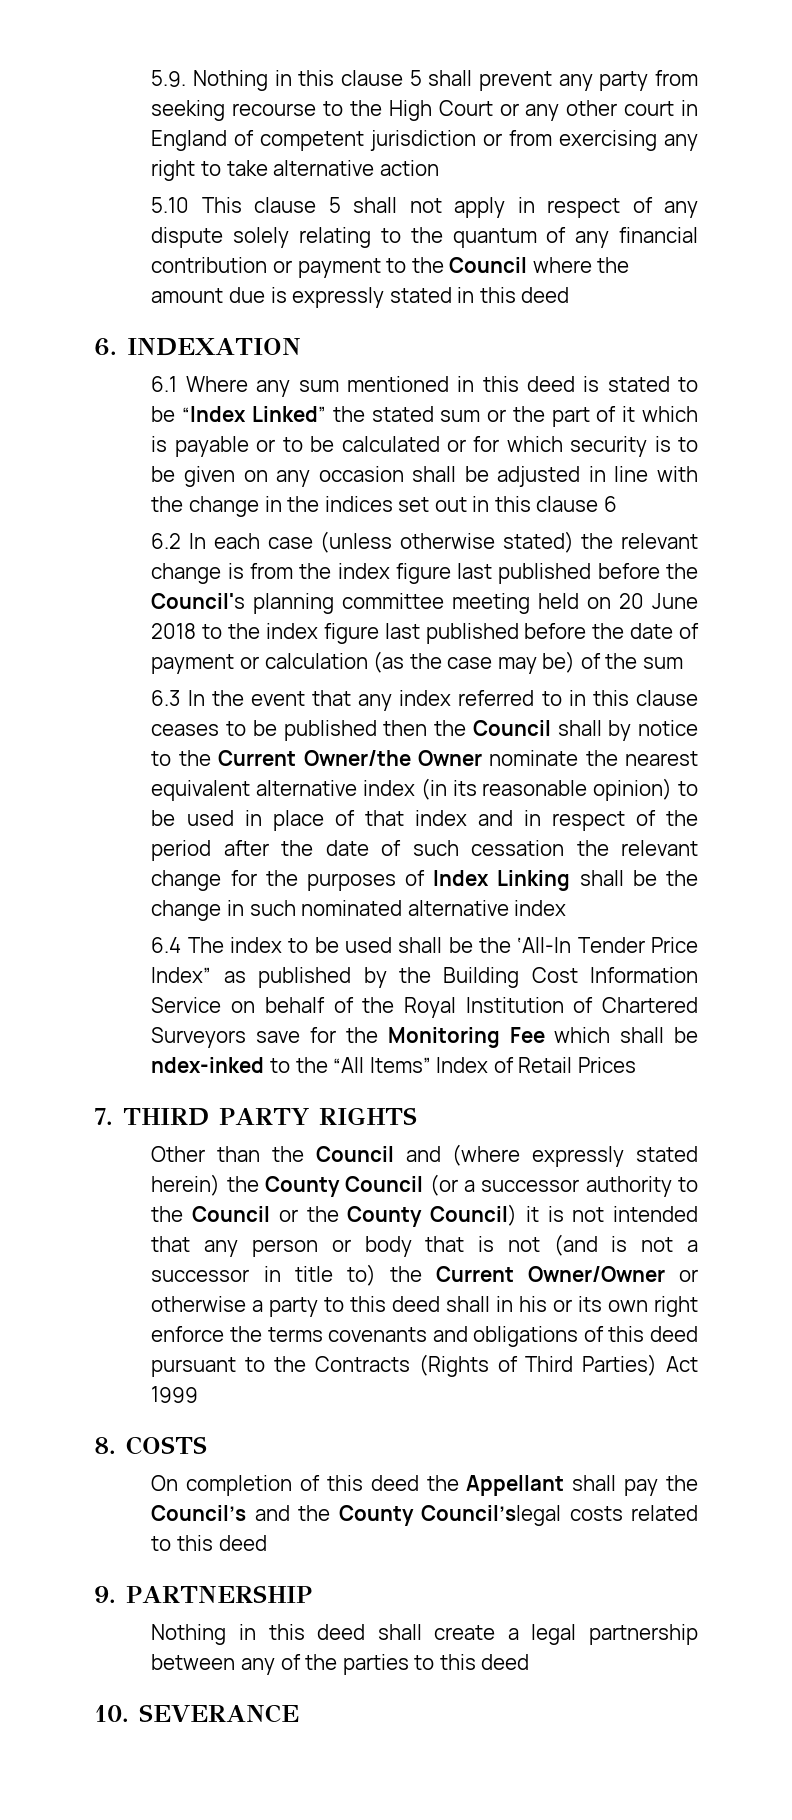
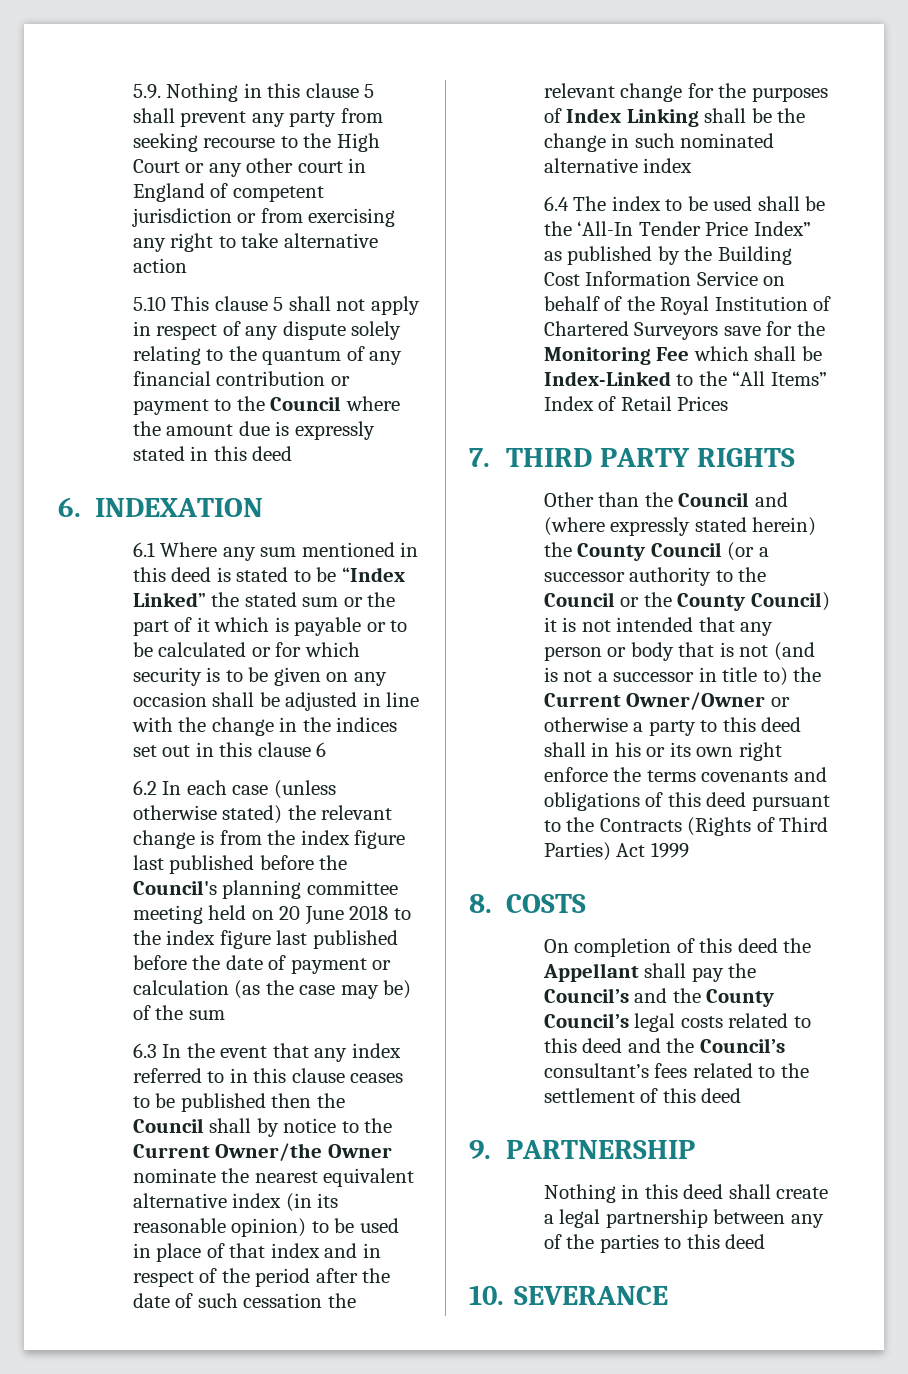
- 6.4 The index to be used shall be the ‘All-In Tender Price Index” as published by the Building Cost Information Service on behalf of the Royal Institution of Chartered Surveyors save for the Monitoring Fee which shall be ndex-inked to the “All Items” Index of Retail Prices
+ 6.4 The index to be used shall be the ‘All-In Tender Price Index” as published by the Building Cost Information Service on behalf of the Royal Institution of Chartered Surveyors save for the Monitoring Fee which shall be Index-Linked to the “All Items” Index of Retail Prices
- On completion of this deed the Appellant shall pay the Council’s and the County Council’slegal costs related to this deed
+ On completion of this deed the Appellant shall pay the Council’s and the County Council’s legal costs related to this deed and the Council’s consultant’s fees related to the settlement of this deed

